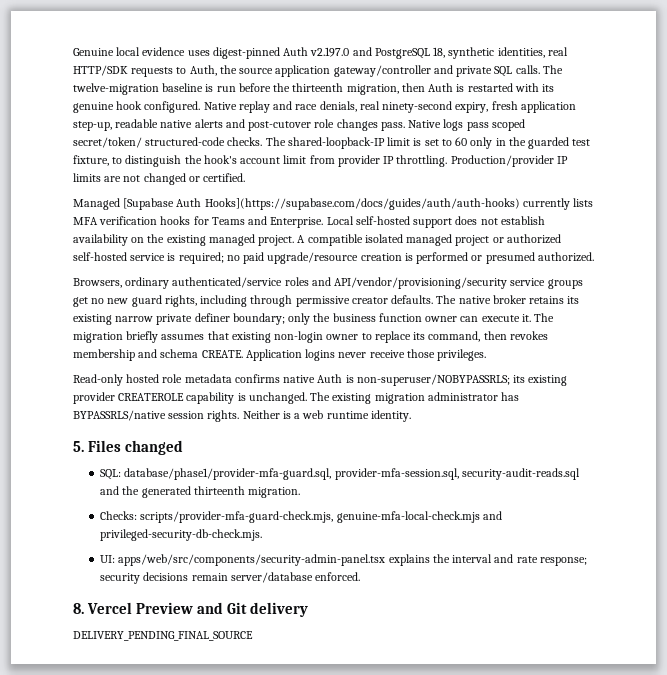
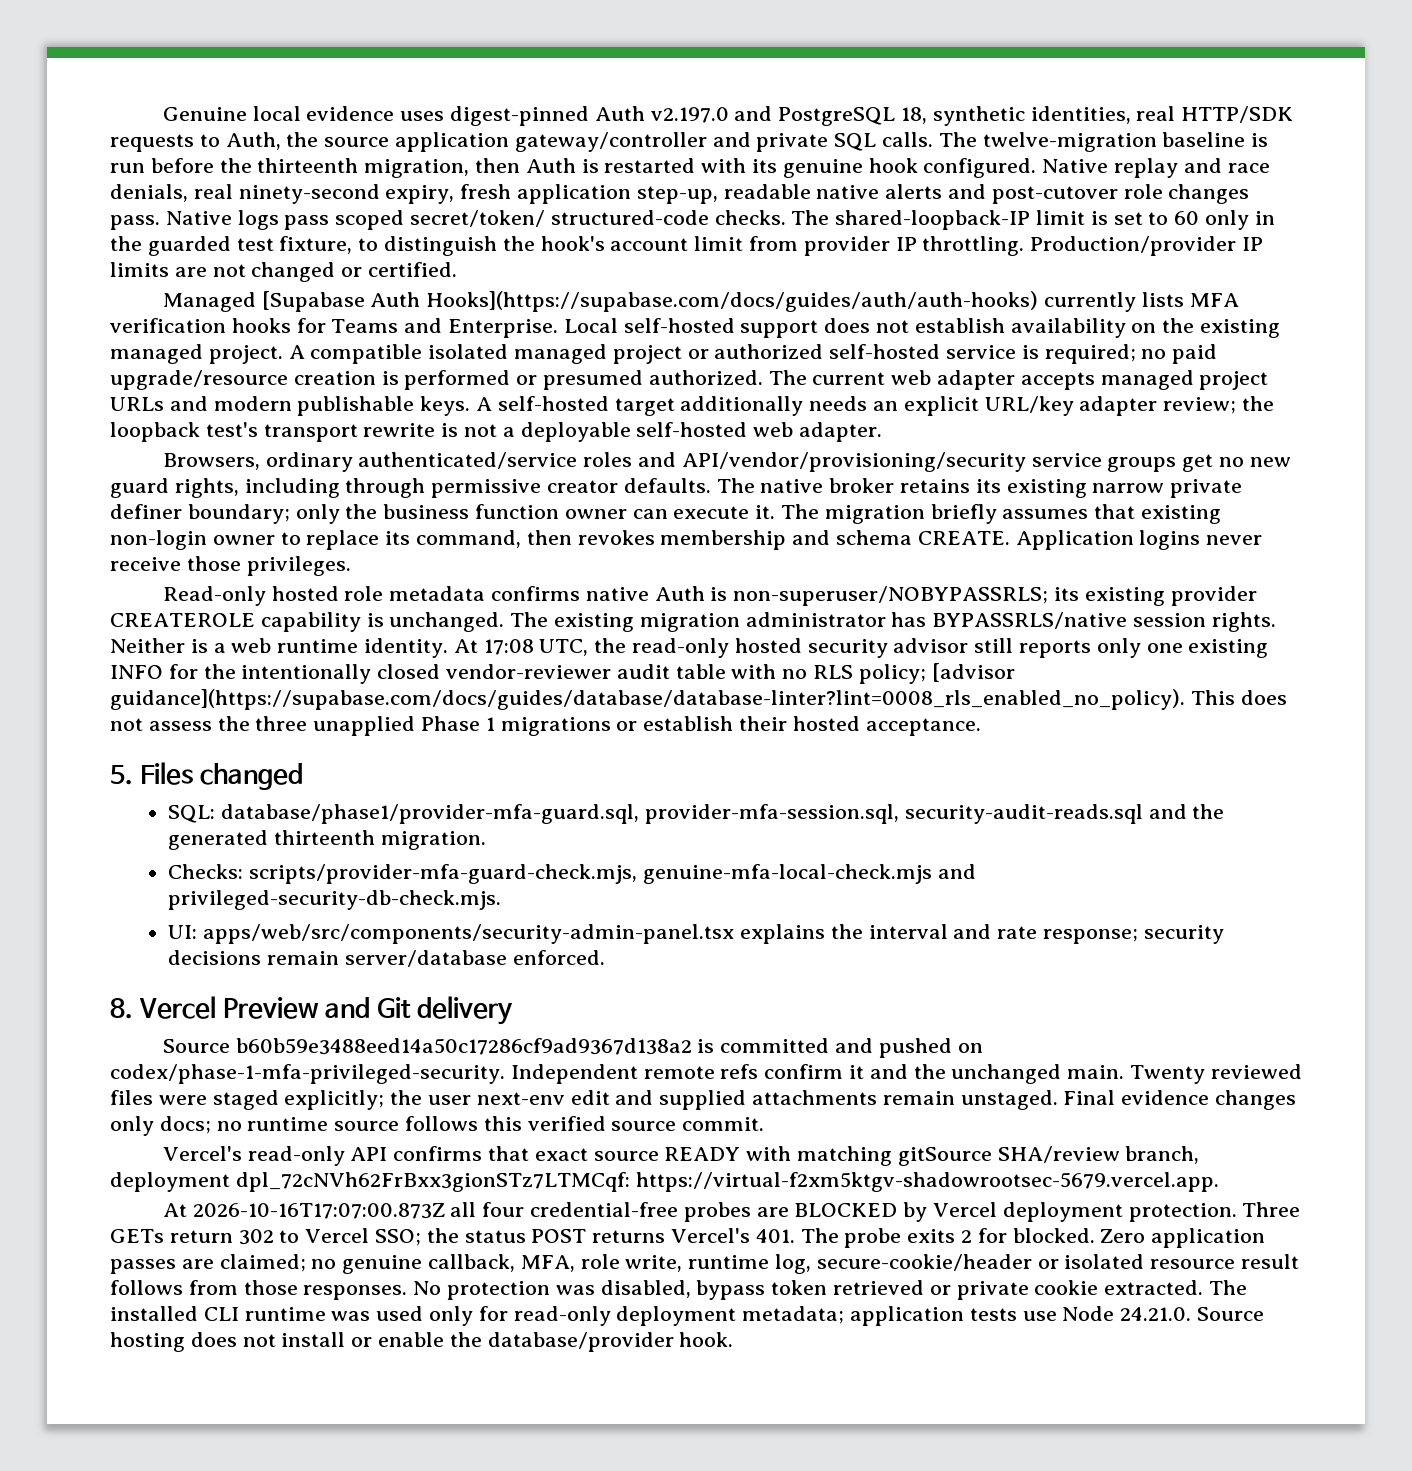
+ The current web adapter accepts managed project URLs and modern publishable keys. A self-hosted target additionally needs an explicit URL/key adapter review; the loopback test's transport rewrite is not a deployable self-hosted web adapter.
+ At 17:08 UTC, the read-only hosted security advisor still reports only one existing INFO for the intentionally closed vendor-reviewer audit table with no RLS policy; [advisor guidance](https://supabase.com/docs/guides/database/database-linter?lint=0008_rls_enabled_no_policy). This does not assess the three unapplied Phase 1 migrations or establish their hosted acceptance.
- DELIVERY_PENDING_FINAL_SOURCE
+ Source b60b59e3488eed14a50c17286cf9ad9367d138a2 is committed and pushed on codex/phase-1-mfa-privileged-security. Independent remote refs confirm it and the unchanged main. Twenty reviewed files were staged explicitly; the user next-env edit and supplied attachments remain unstaged. Final evidence changes only docs; no runtime source follows this verified source commit.
+ Vercel's read-only API confirms that exact source READY with matching gitSource SHA/review branch, deployment dpl_72cNVh62FrBxx3gionSTz7LTMCqf: https://virtual-f2xm5ktgv-shadowrootsec-5679.vercel.app.
+ At 2026-10-16T17:07:00.873Z all four credential-free probes are BLOCKED by Vercel deployment protection. Three GETs return 302 to Vercel SSO; the status POST returns Vercel's 401. The probe exits 2 for blocked. Zero application passes are claimed; no genuine callback, MFA, role write, runtime log, secure-cookie/header or isolated resource result follows from those responses. No protection was disabled, bypass token retrieved or private cookie extracted. The installed CLI runtime was used only for read-only deployment metadata; application tests use Node 24.21.0. Source hosting does not install or enable the database/provider hook.

